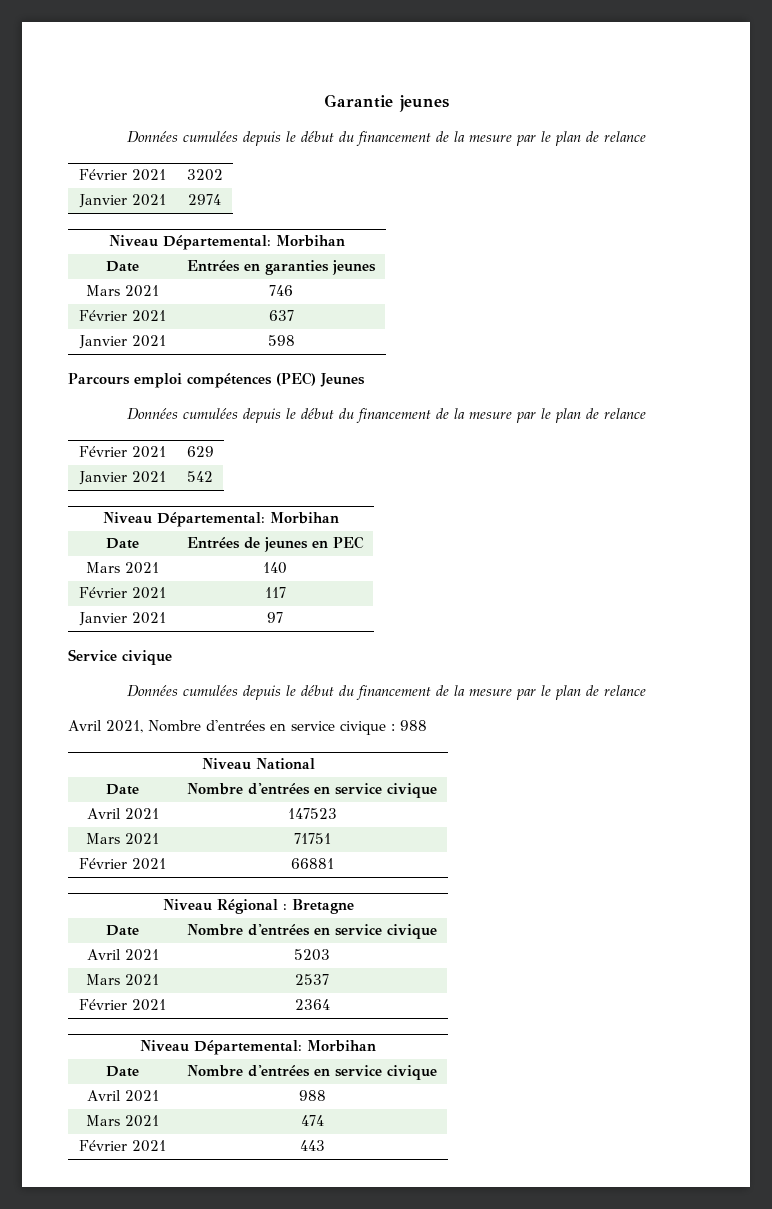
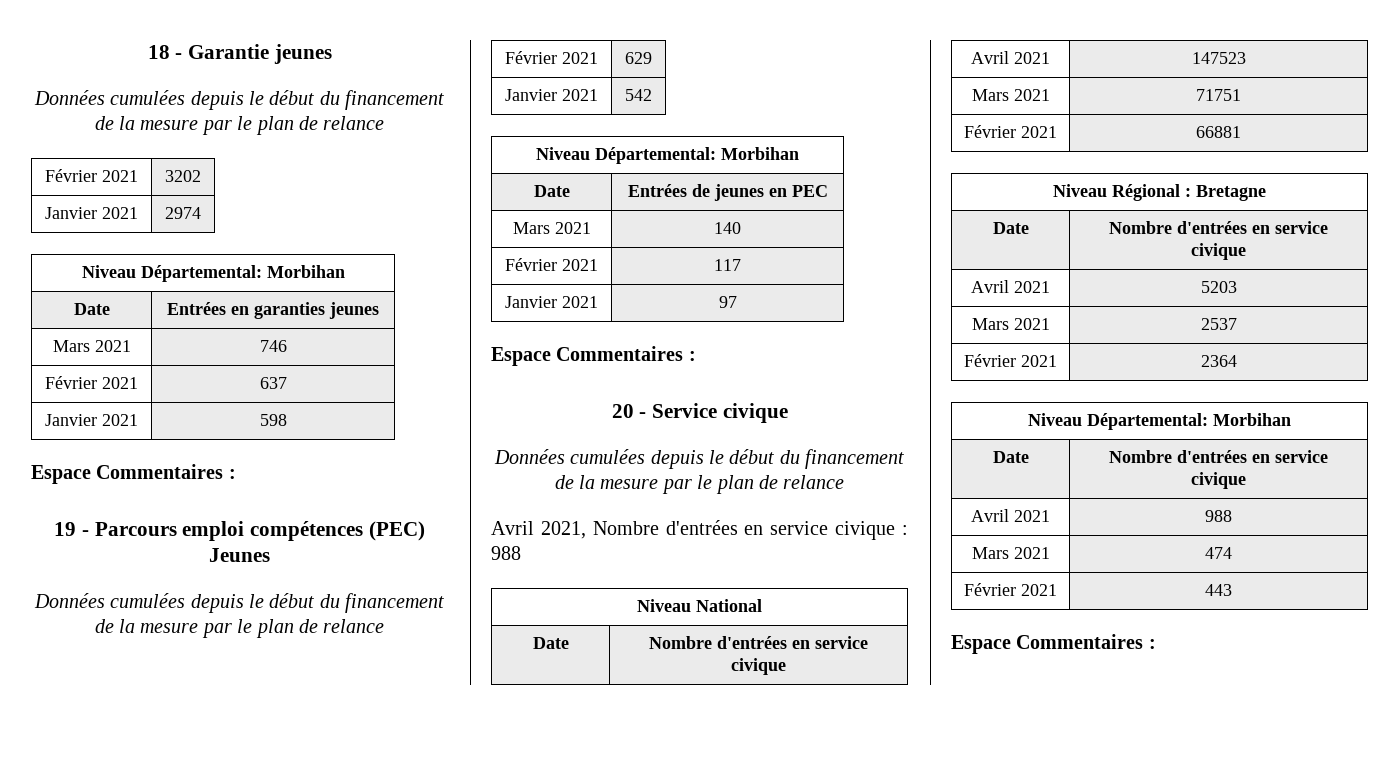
- Garantie jeunes
+ 18 - Garantie jeunes
  Janvier 2021 | 598
- Parcours emploi compétences (PEC) Jeunes
+ Espace Commentaires :
+ 19 - Parcours emploi compétences (PEC) Jeunes
  Janvier 2021 | 97
- Service civique
+ Espace Commentaires :
+ 20 - Service civique
  Février 2021 | 443
+ Espace Commentaires :

